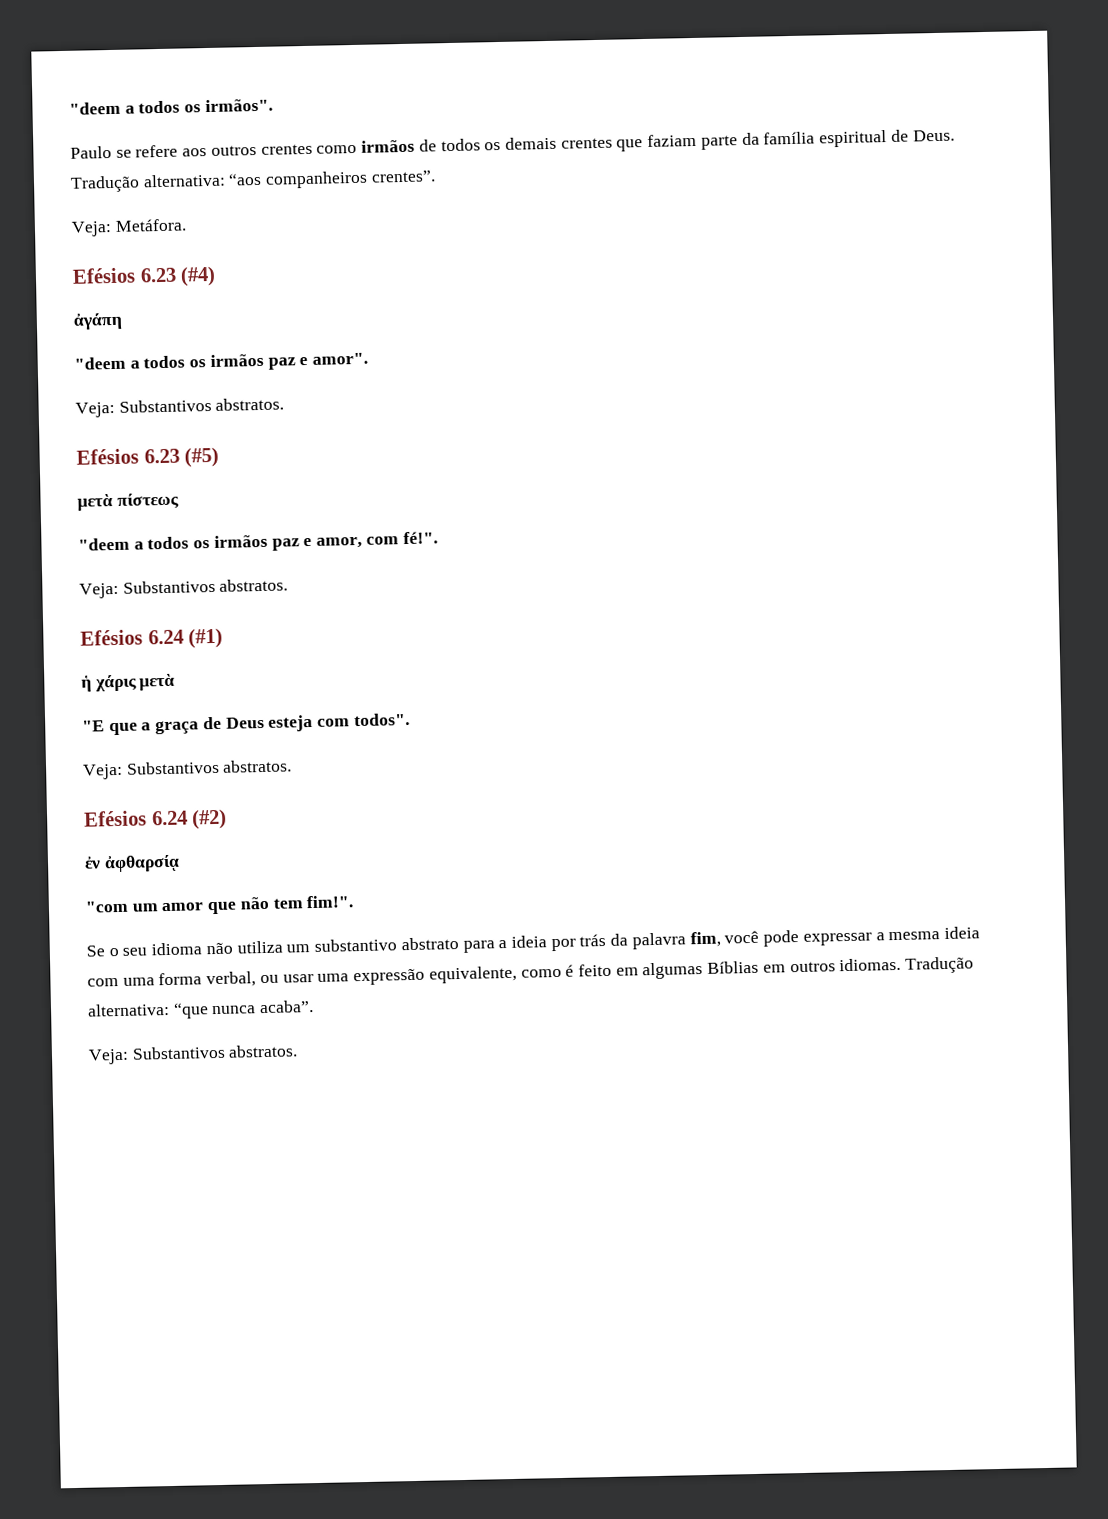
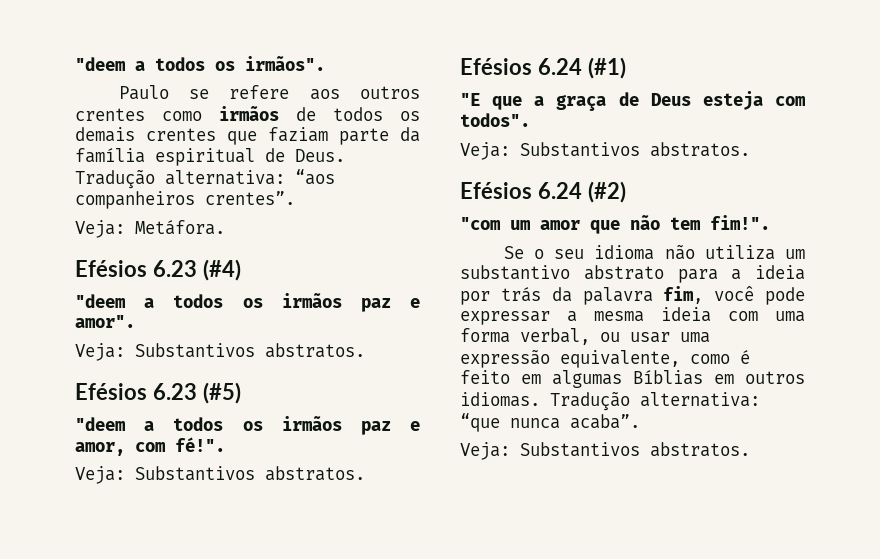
- ἀγάπη
- μετὰ πίστεως
- ἡ χάρις μετὰ
- ἐν ἀφθαρσίᾳ

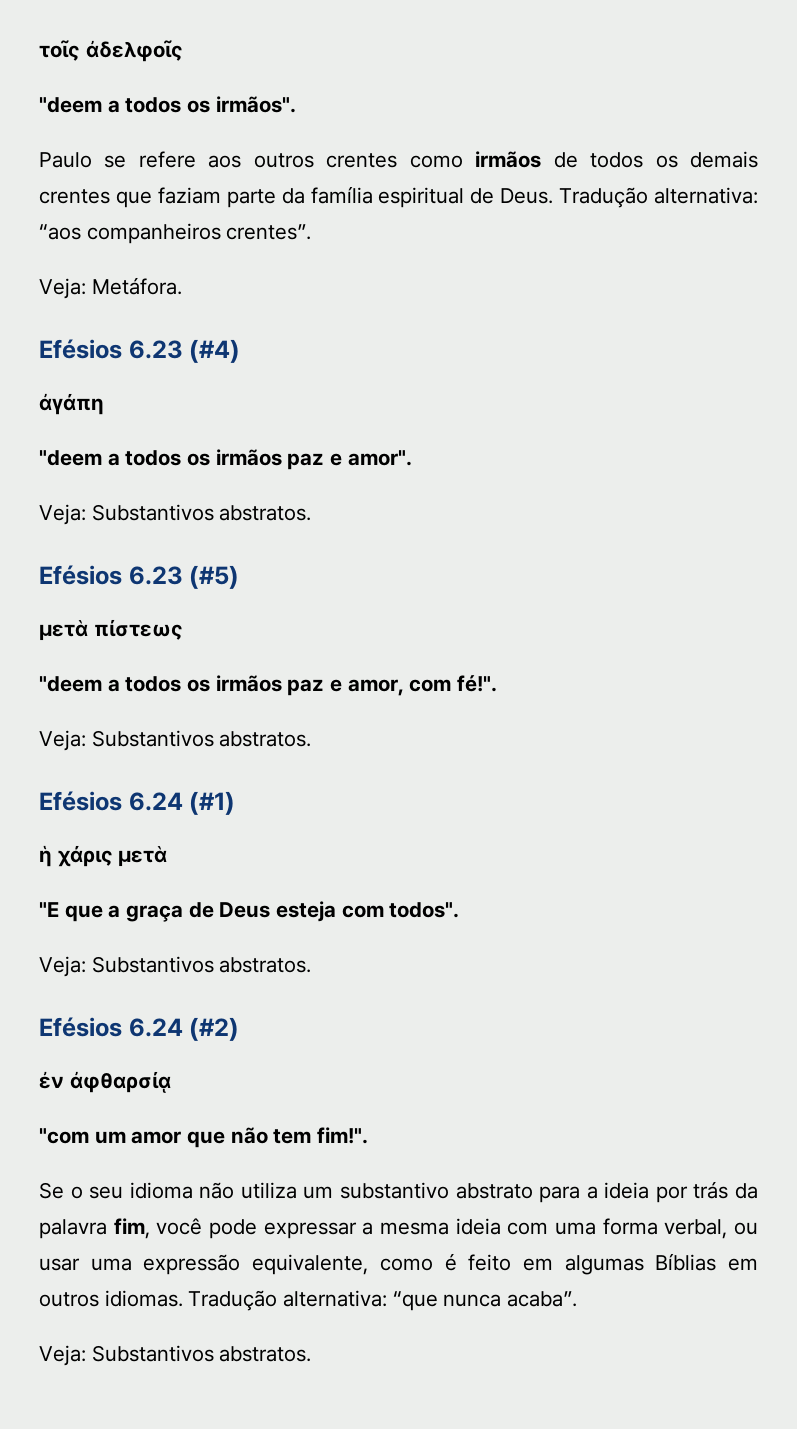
+ τοῖς ἀδελφοῖς
+ ἀγάπη
+ μετὰ πίστεως
+ ἡ χάρις μετὰ
+ ἐν ἀφθαρσίᾳ

